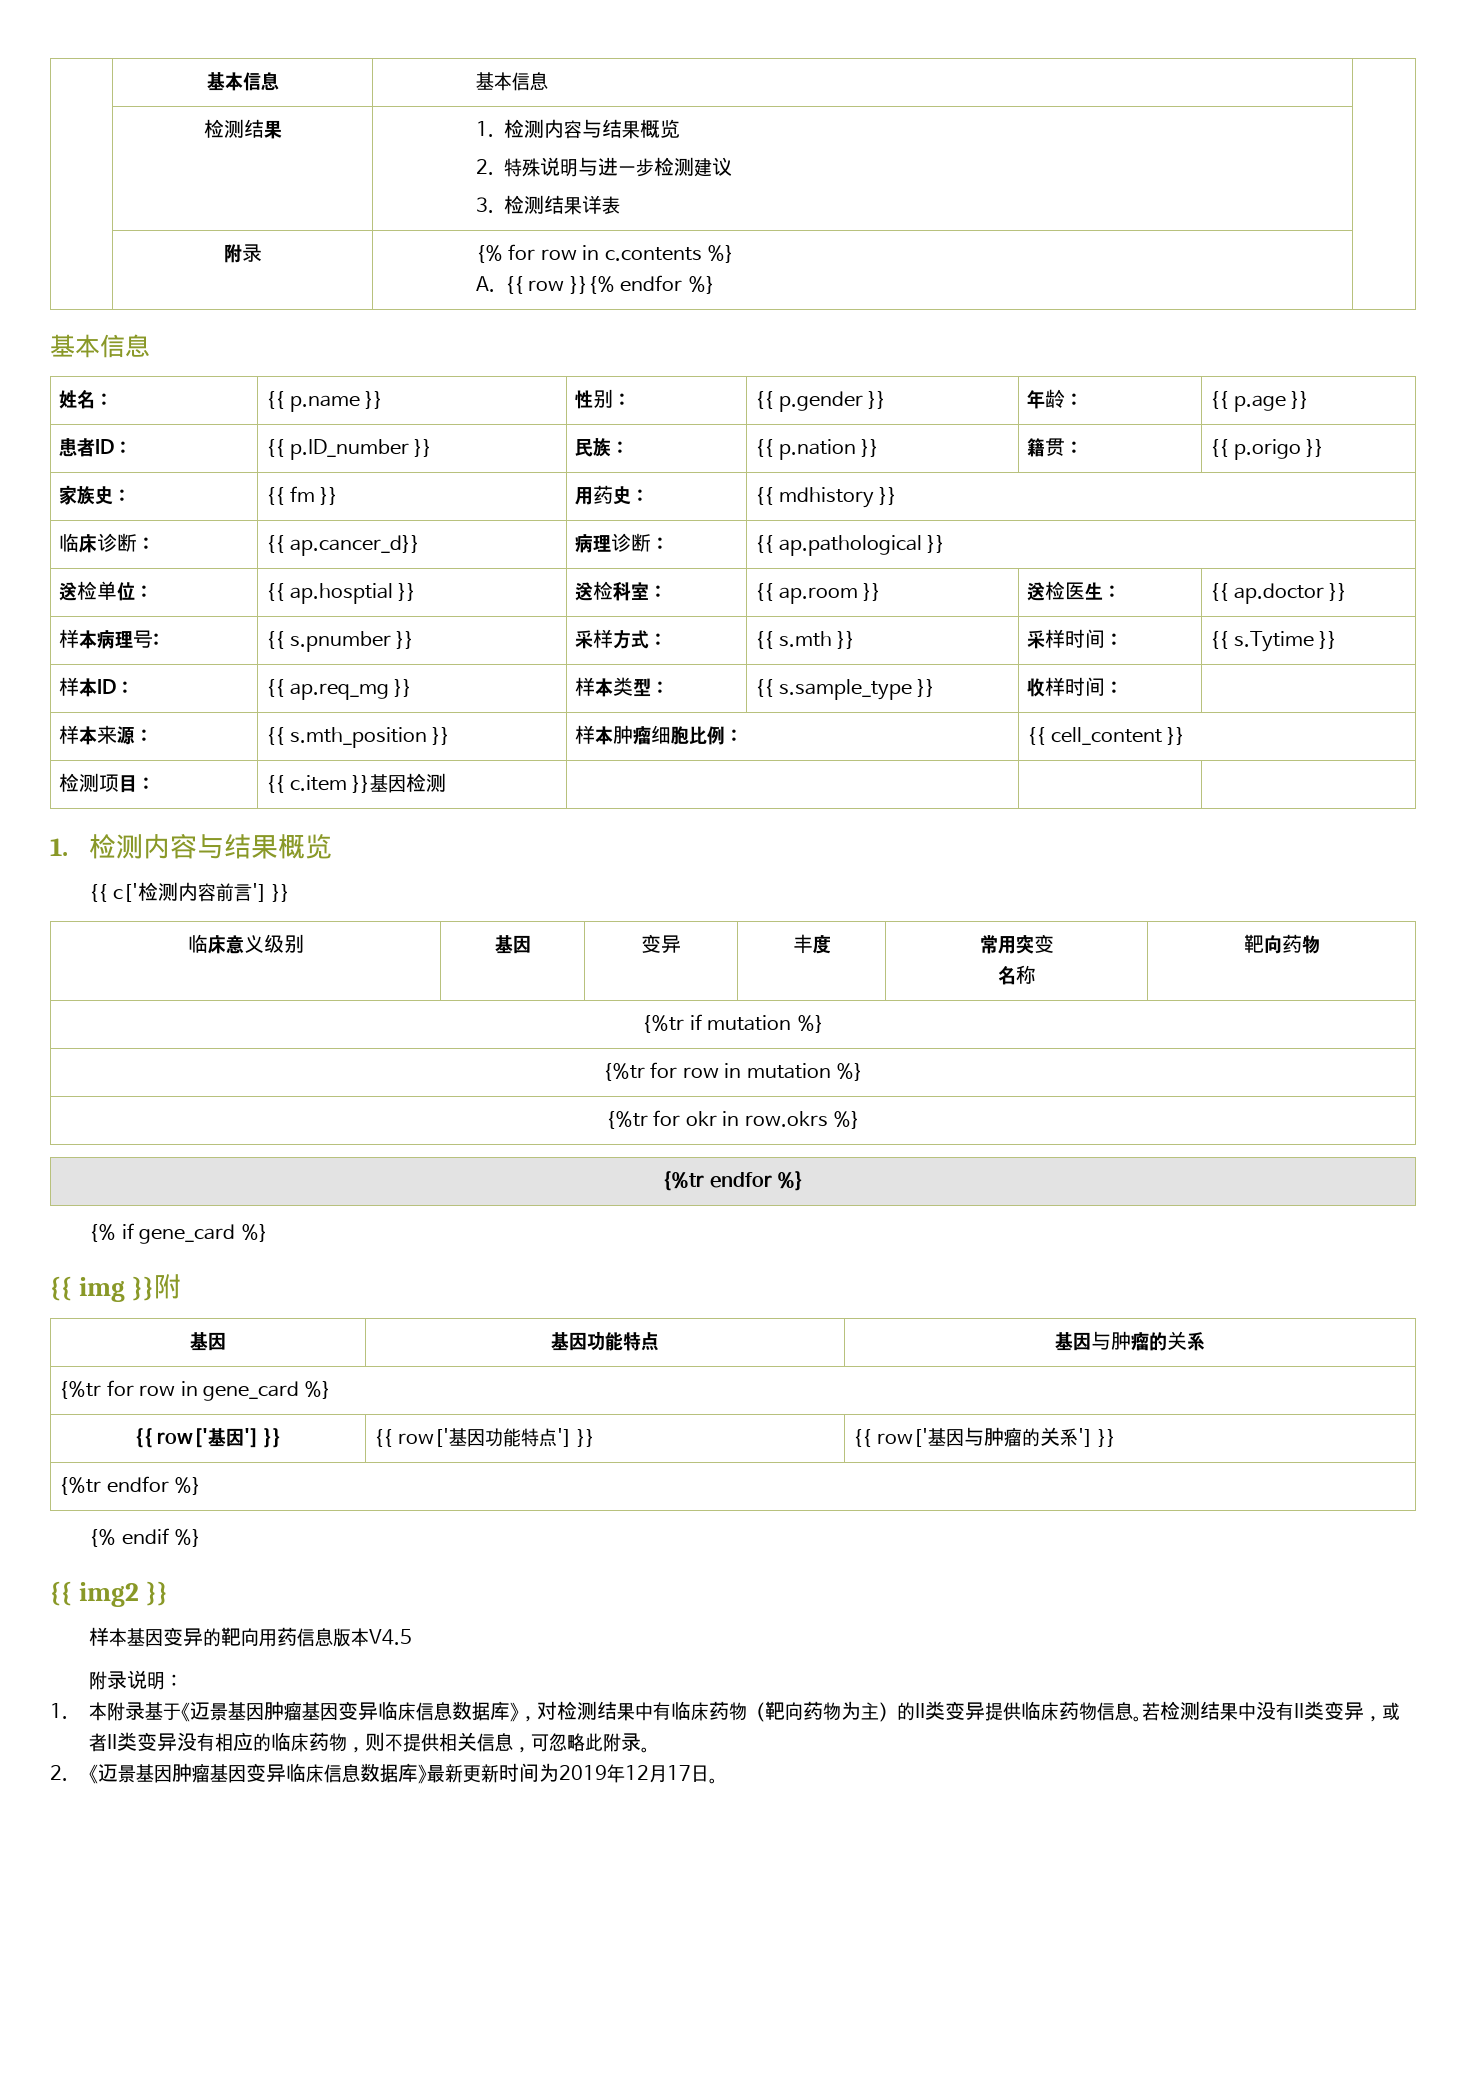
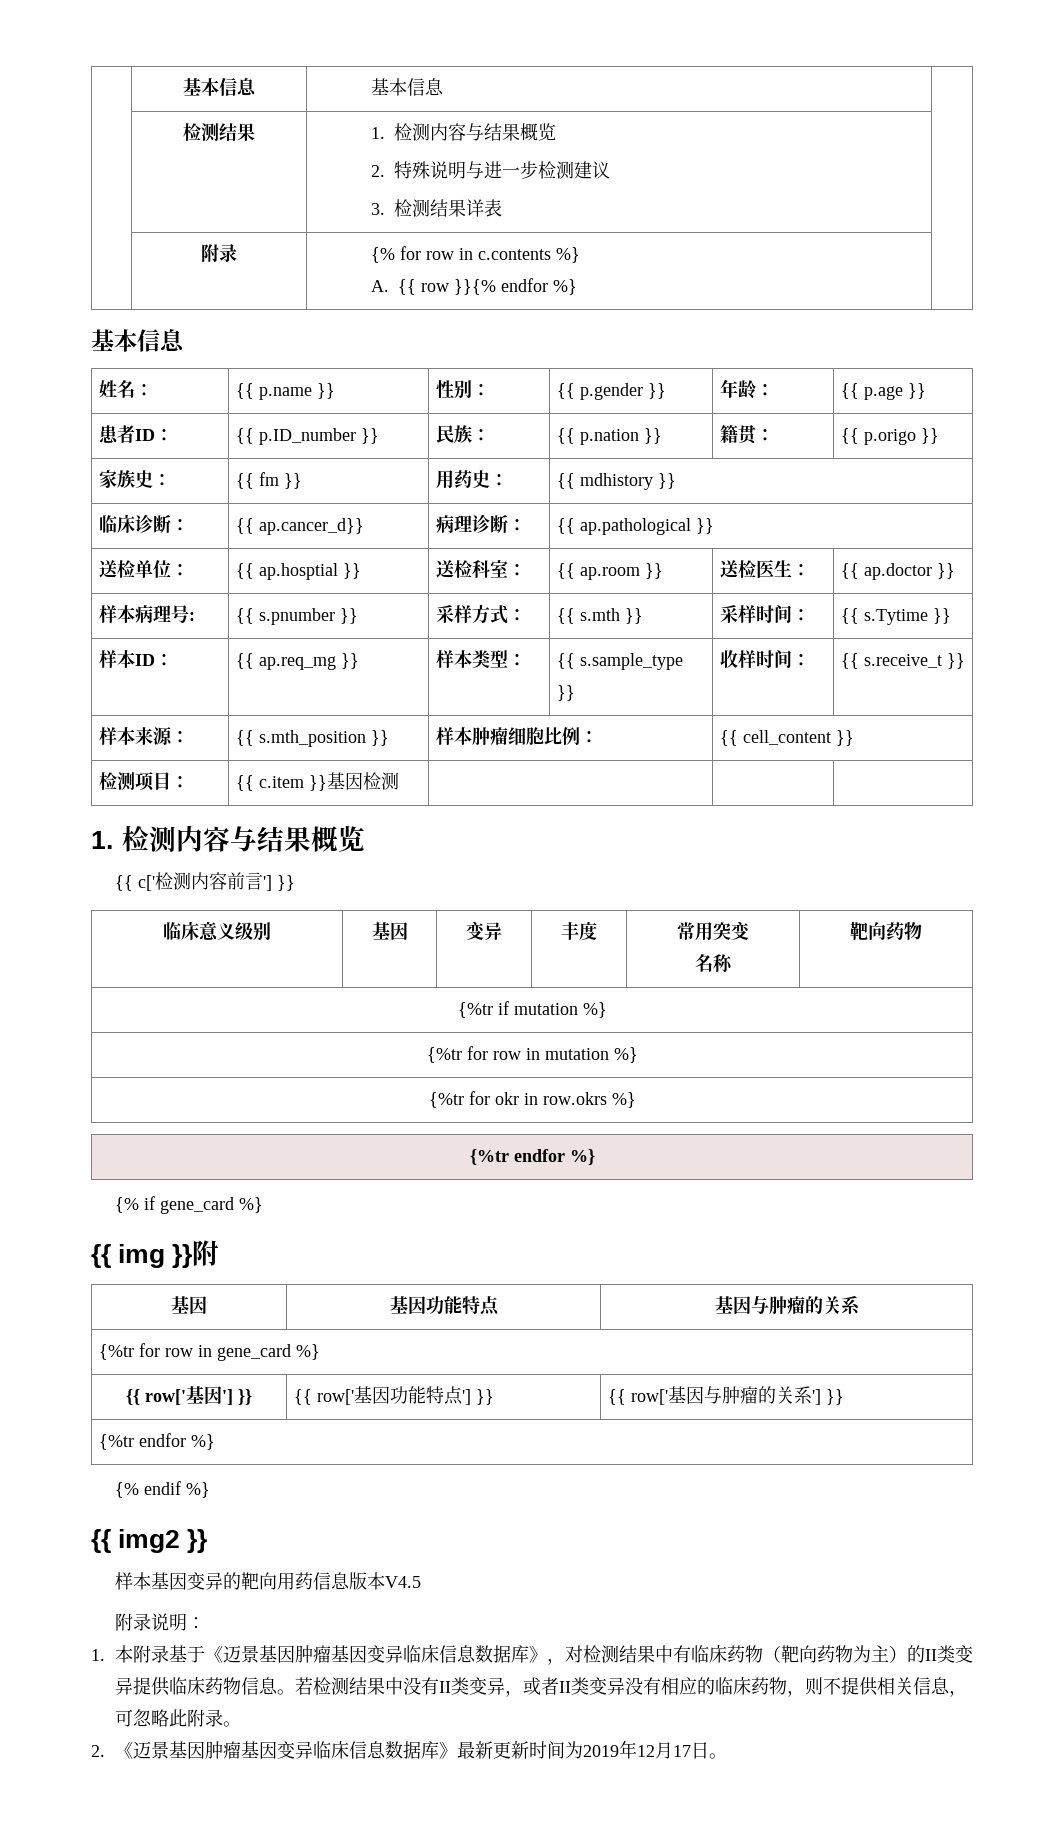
- 样本ID： | {{ ap.req_mg }} | 样本类型： | {{ s.sample_type }} | 收样时间： |
+ 样本ID： | {{ ap.req_mg }} | 样本类型： | {{ s.sample_type }} | 收样时间： | {{ s.receive_t }}

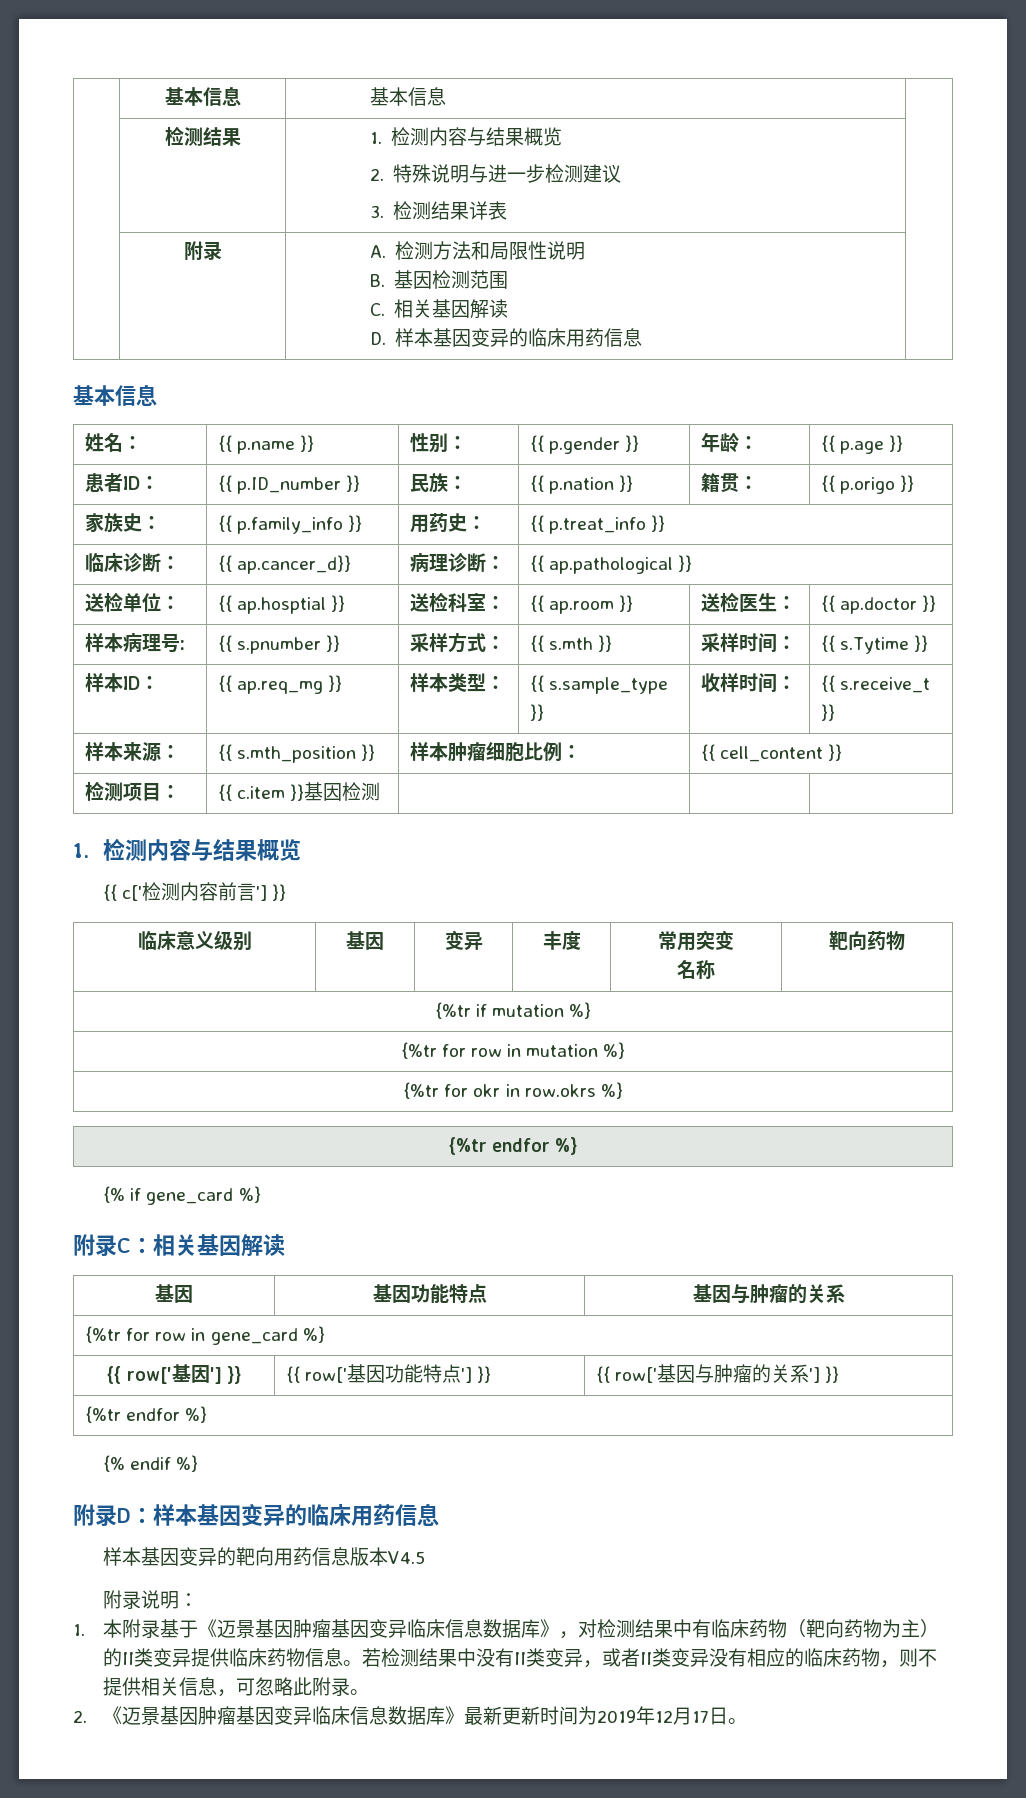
- | 附录 | {% for row in c.contents %}
- A. {{ row }}{% endfor %} |
+ | 附录 | A.检测方法和局限性说明
+ B.基因检测范围
+ C.相关基因解读
+ D.样本基因变异的临床用药信息 |
- 家族史： | {{ fm }} | 用药史： | {{ mdhistory }}
+ 家族史： | {{ p.family_info }} | 用药史： | {{ p.treat_info }}
- {{ img }}附
+ 附录C：相关基因解读
- {{ img2 }}
+ 附录D：样本基因变异的临床用药信息

